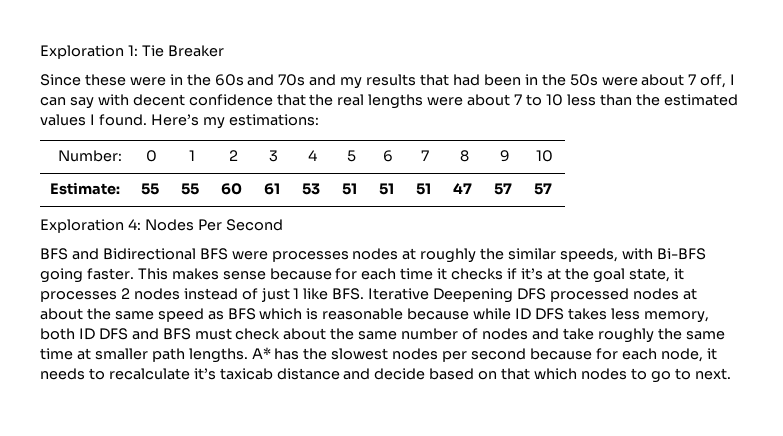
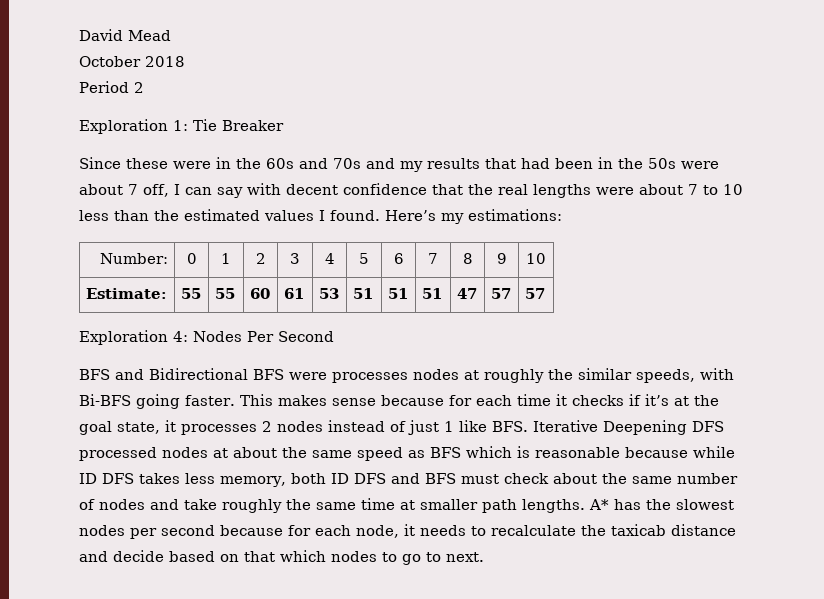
+ David Mead
+ October 2018
+ Period 2
- A* has the slowest nodes per second because for each node, it needs to recalculate it’s taxicab distance and decide based on that which nodes to go to next.
+ A* has the slowest nodes per second because for each node, it needs to recalculate the taxicab distance and decide based on that which nodes to go to next.

